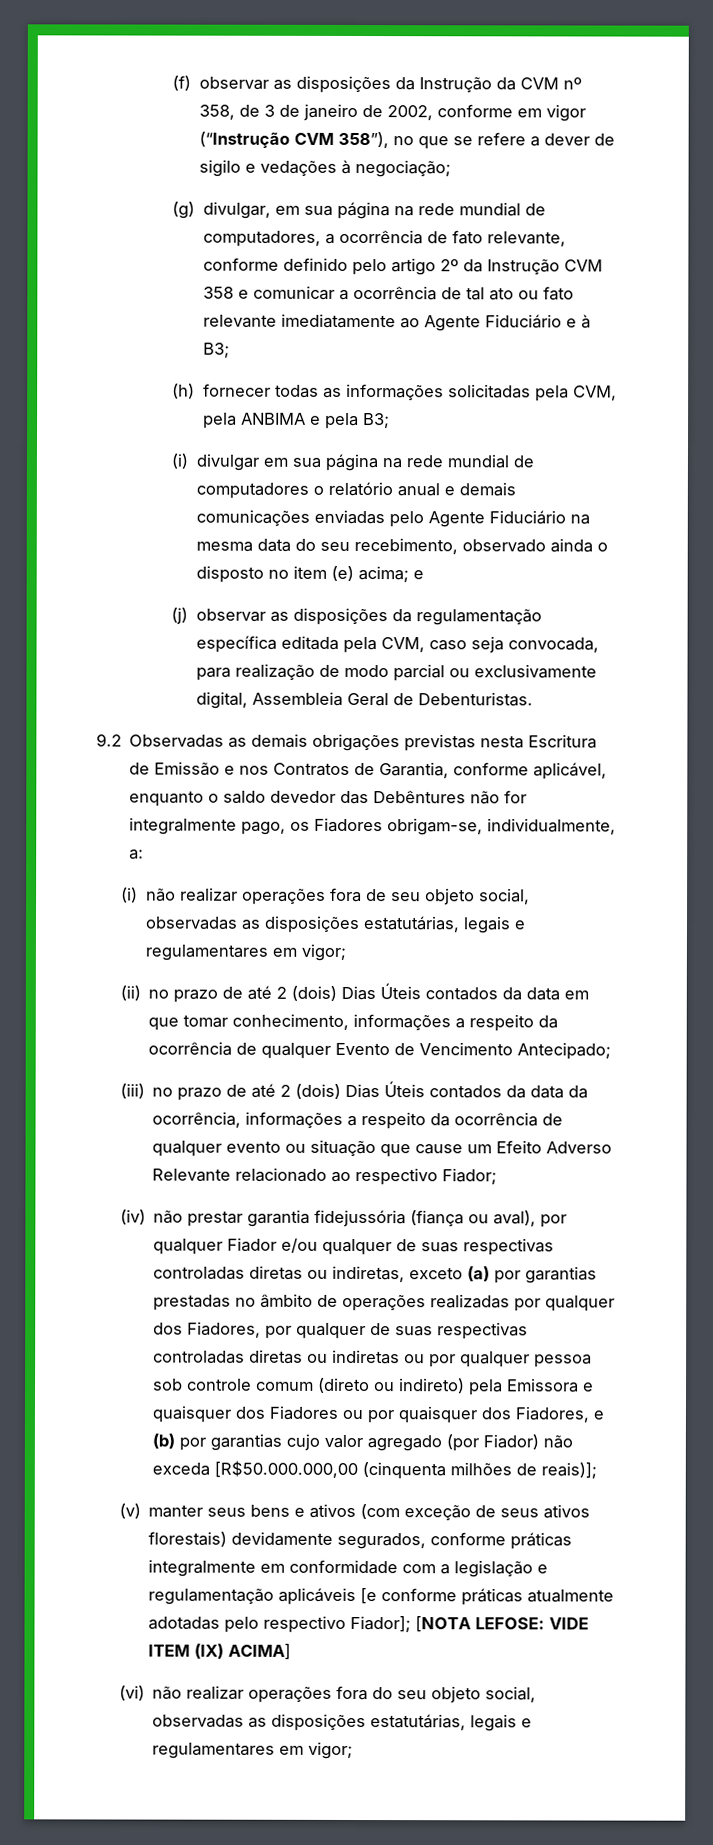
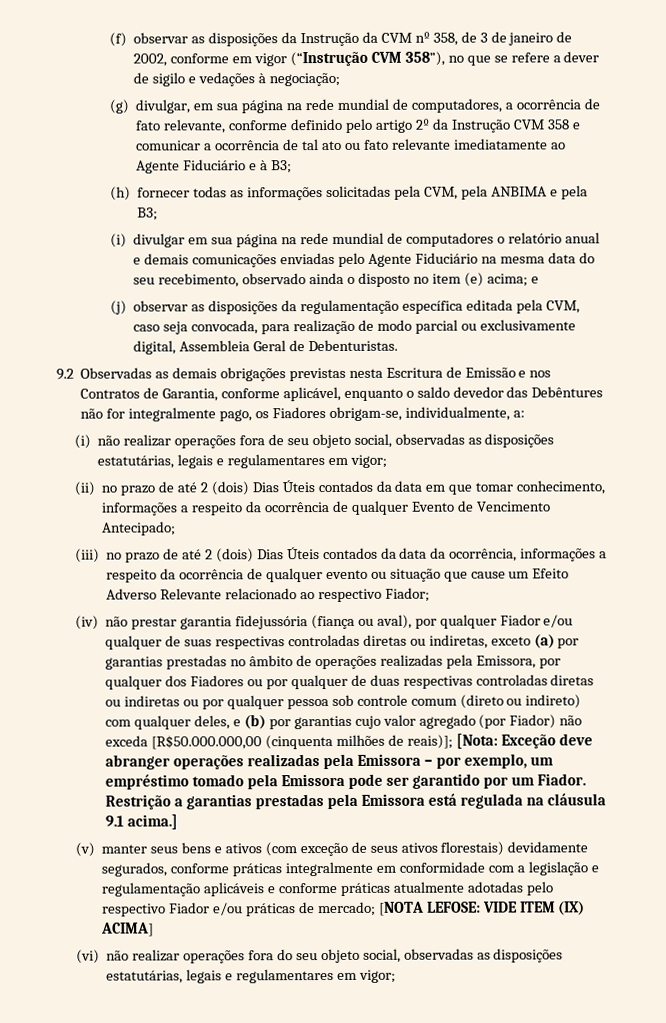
- (iv) não prestar garantia fidejussória (fiança ou aval), por qualquer Fiador e/ou qualquer de suas respectivas controladas diretas ou indiretas, exceto (a) por garantias prestadas no âmbito de operações realizadas por qualquer dos Fiadores, por qualquer de suas respectivas controladas diretas ou indiretas ou por qualquer pessoa sob controle comum (direto ou indireto) pela Emissora e quaisquer dos Fiadores ou por quaisquer dos Fiadores, e (b) por garantias cujo valor agregado (por Fiador) não exceda [R$50.000.000,00 (cinquenta milhões de reais)];
+ (iv) não prestar garantia fidejussória (fiança ou aval), por qualquer Fiador e/ou qualquer de suas respectivas controladas diretas ou indiretas, exceto (a) por garantias prestadas no âmbito de operações realizadas pela Emissora, por qualquer dos Fiadores ou por qualquer de duas respectivas controladas diretas ou indiretas ou por qualquer pessoa sob controle comum (direto ou indireto) com qualquer deles, e (b) por garantias cujo valor agregado (por Fiador) não exceda [R$50.000.000,00 (cinquenta milhões de reais)]; [Nota: Exceção deve abranger operações realizadas pela Emissora – por exemplo, um empréstimo tomado pela Emissora pode ser garantido por um Fiador. Restrição a garantias prestadas pela Emissora está regulada na cláusula 9.1 acima.]
- (v) manter seus bens e ativos (com exceção de seus ativos florestais) devidamente segurados, conforme práticas integralmente em conformidade com a legislação e regulamentação aplicáveis [e conforme práticas atualmente adotadas pelo respectivo Fiador]; [NOTA LEFOSE: VIDE ITEM (IX) ACIMA]
+ (v) manter seus bens e ativos (com exceção de seus ativos florestais) devidamente segurados, conforme práticas integralmente em conformidade com a legislação e regulamentação aplicáveis e conforme práticas atualmente adotadas pelo respectivo Fiador e/ou práticas de mercado; [NOTA LEFOSE: VIDE ITEM (IX) ACIMA]

